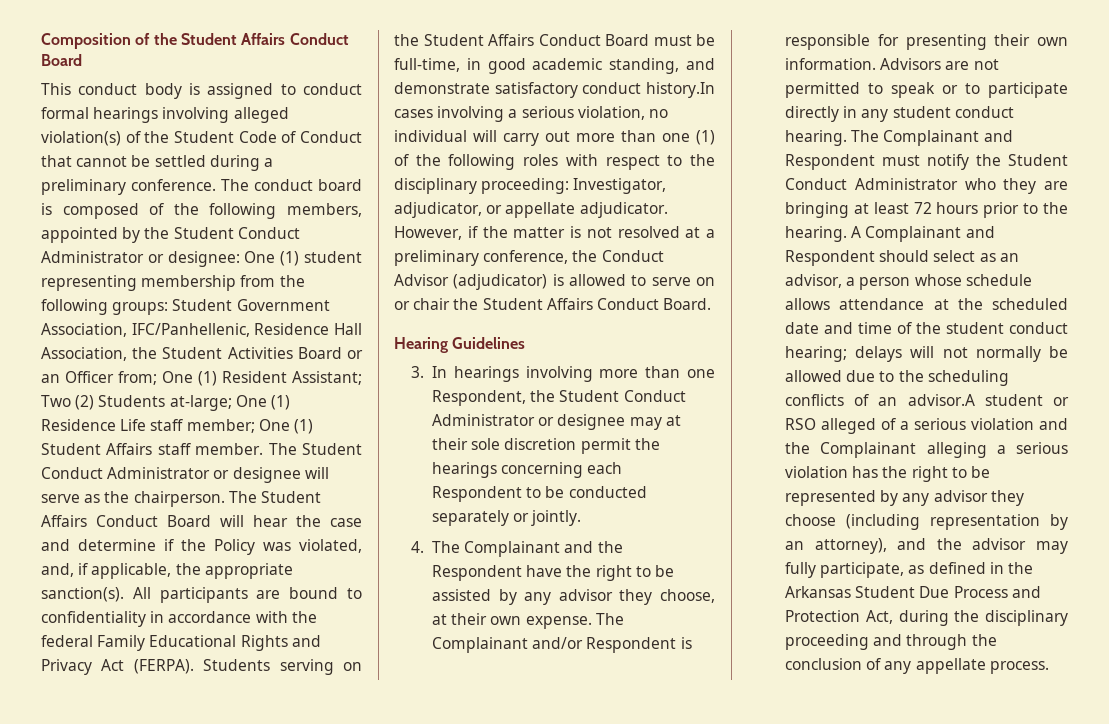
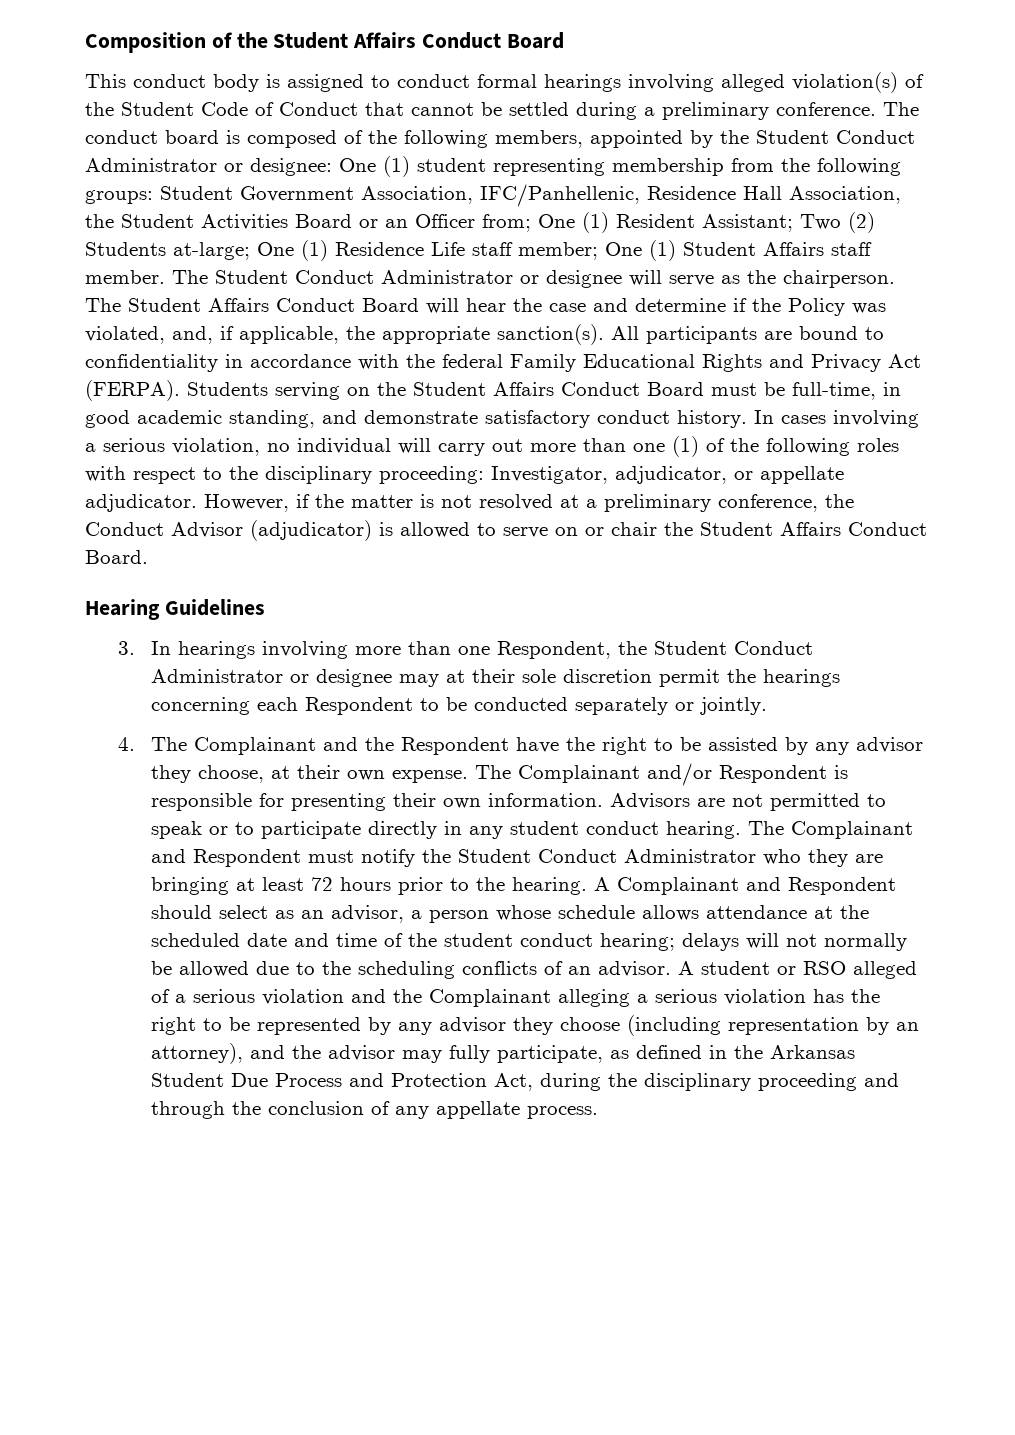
- Students serving on the Student Affairs Conduct Board must be full-time, in good academic standing, and demonstrate satisfactory conduct history.In cases involving a serious violation, no individual will carry out more than one (1) of the following roles with respect to the disciplinary proceeding: Investigator, adjudicator, or appellate adjudicator.
+ Students serving on the Student Affairs Conduct Board must be full-time, in good academic standing, and demonstrate satisfactory conduct history. In cases involving a serious violation, no individual will carry out more than one (1) of the following roles with respect to the disciplinary proceeding: Investigator, adjudicator, or appellate adjudicator.
- delays will not normally be allowed due to the scheduling conflicts of an advisor.A student or RSO alleged of a serious violation and the Complainant alleging a serious violation has the right to be represented by any advisor they choose (including representation by an attorney), and the advisor may fully participate, as defined in the Arkansas Student Due Process and Protection Act, during the disciplinary proceeding and through the conclusion of any appellate process.
+ delays will not normally be allowed due to the scheduling conflicts of an advisor. A student or RSO alleged of a serious violation and the Complainant alleging a serious violation has the right to be represented by any advisor they choose (including representation by an attorney), and the advisor may fully participate, as defined in the Arkansas Student Due Process and Protection Act, during the disciplinary proceeding and through the conclusion of any appellate process.

